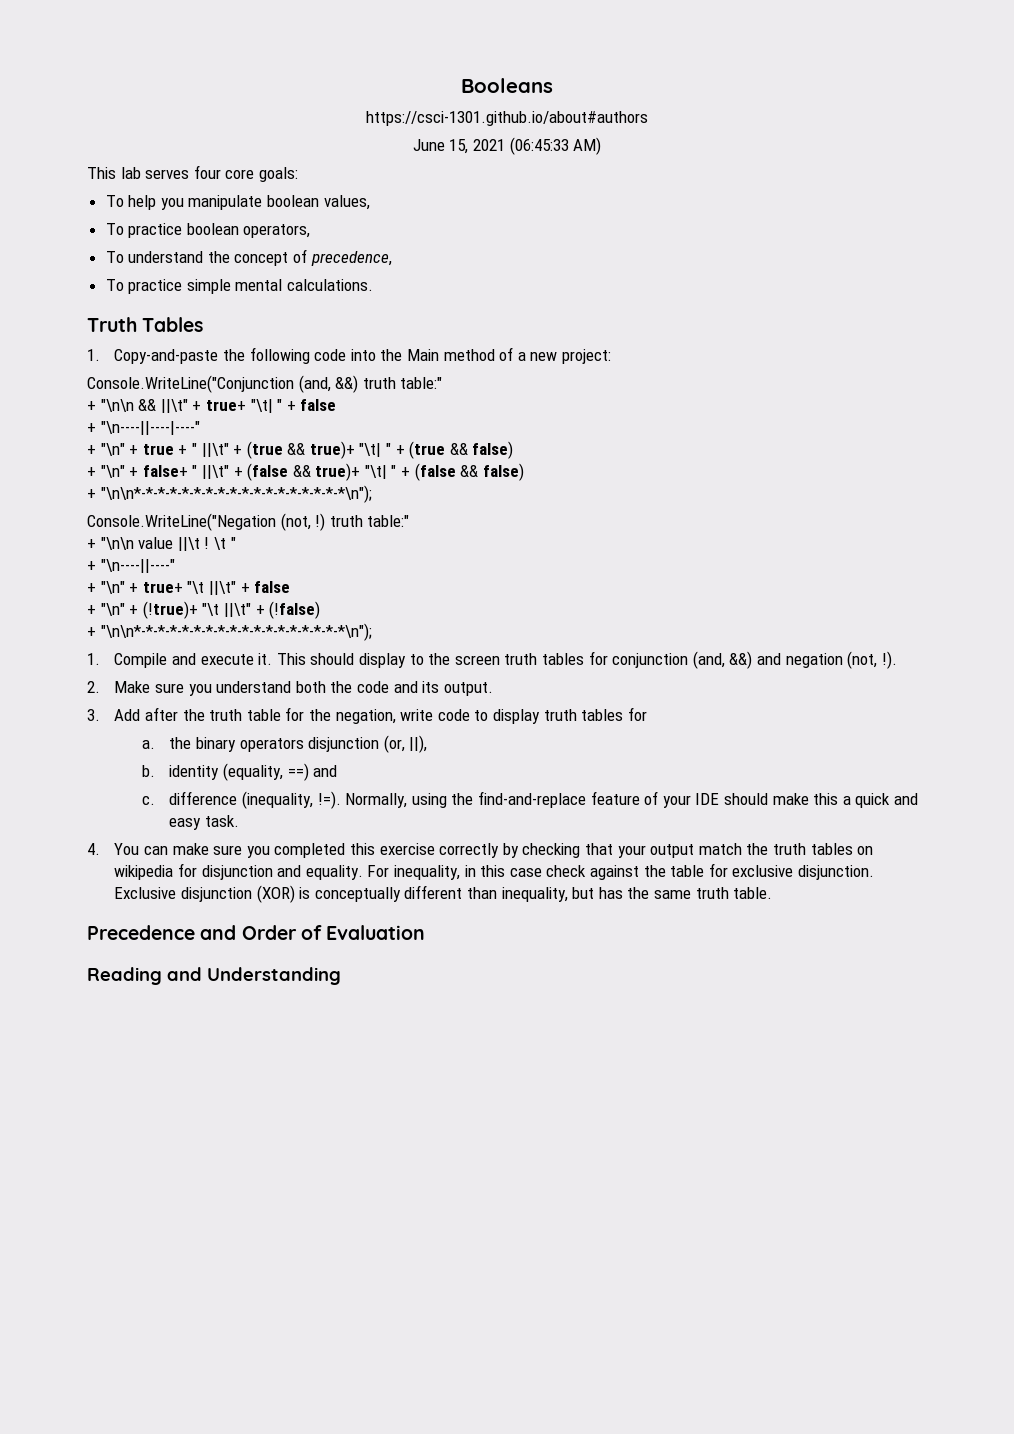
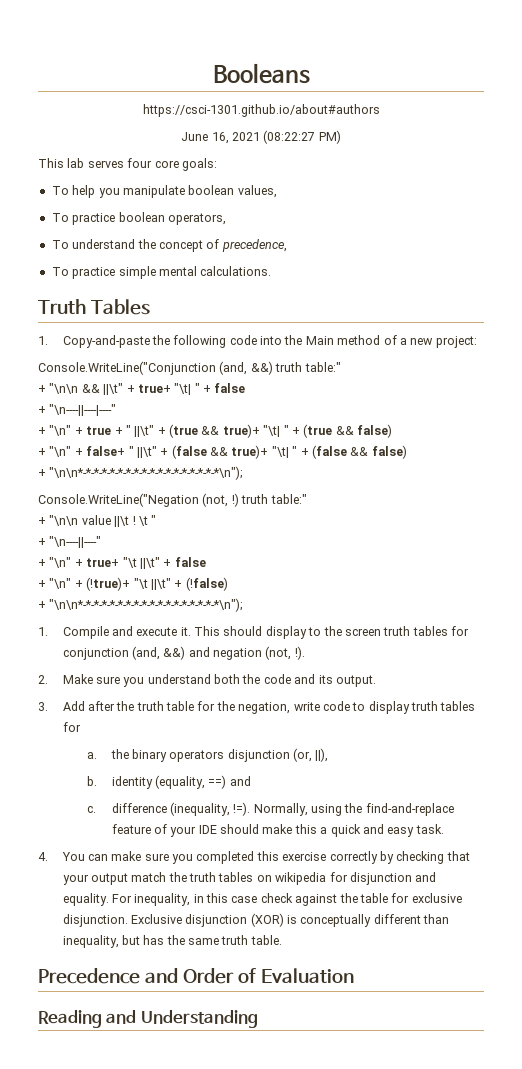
- June 15, 2021 (06:45:33 AM)
+ June 16, 2021 (08:22:27 PM)

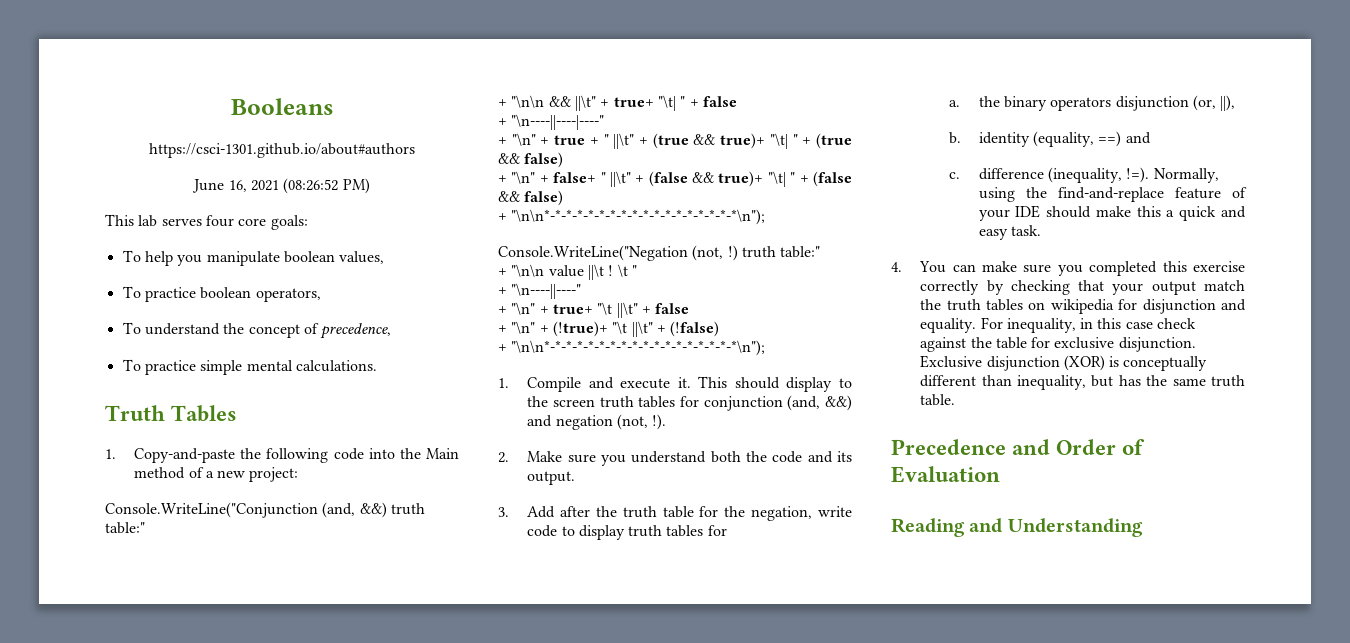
- June 16, 2021 (08:22:27 PM)
+ June 16, 2021 (08:26:52 PM)

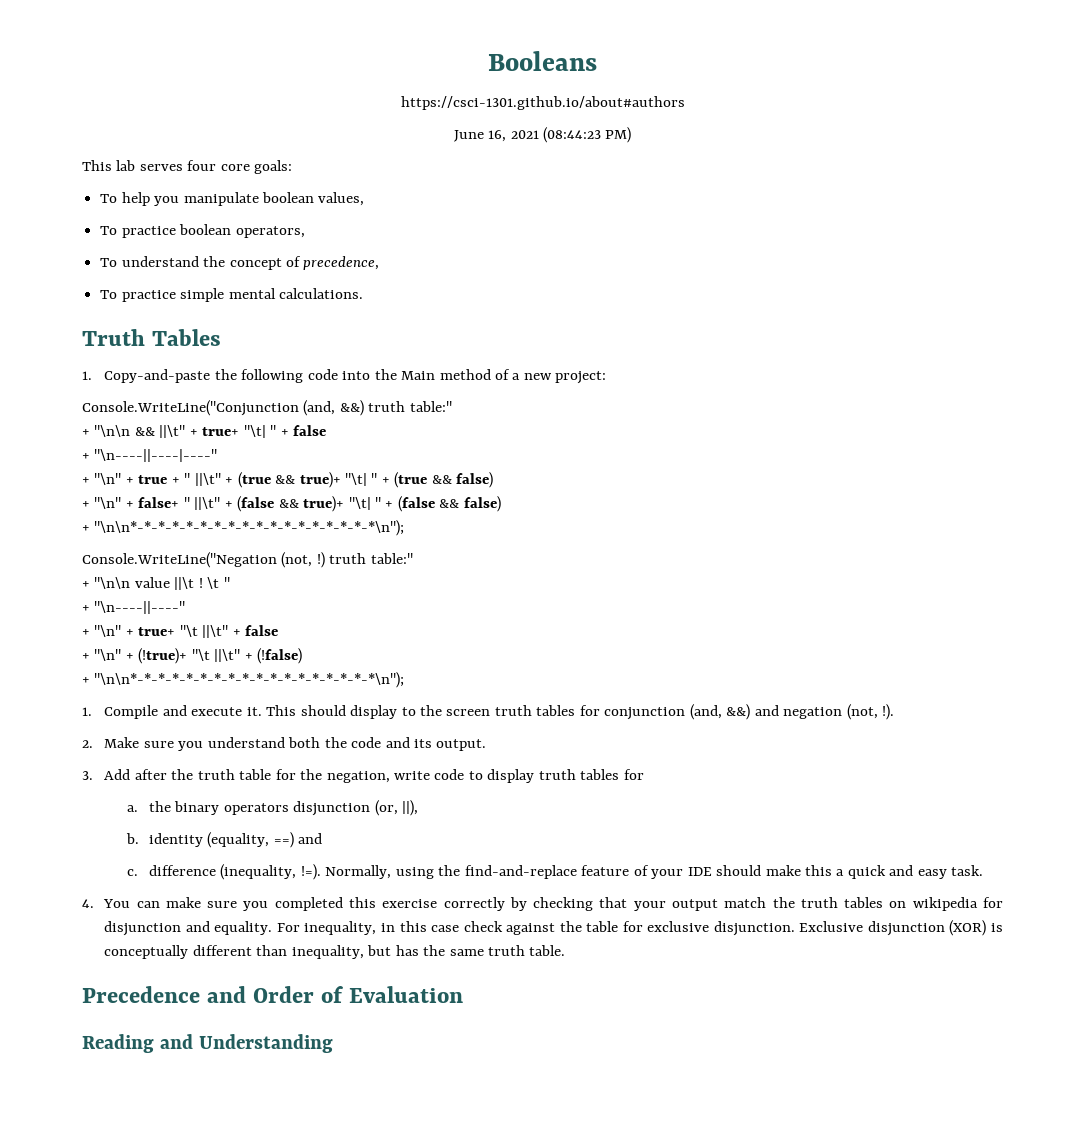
- June 16, 2021 (08:26:52 PM)
+ June 16, 2021 (08:44:23 PM)

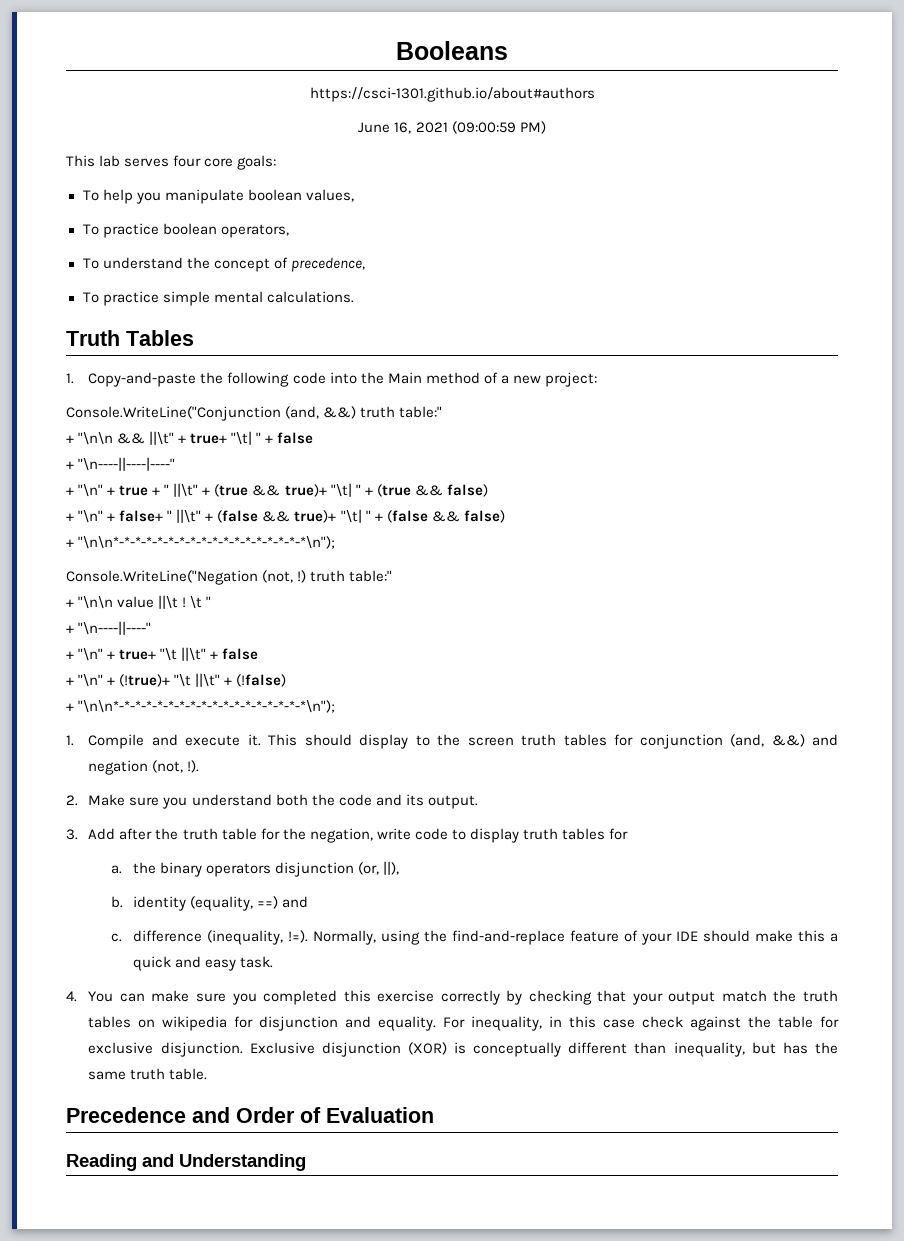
- June 16, 2021 (08:44:23 PM)
+ June 16, 2021 (09:00:59 PM)

